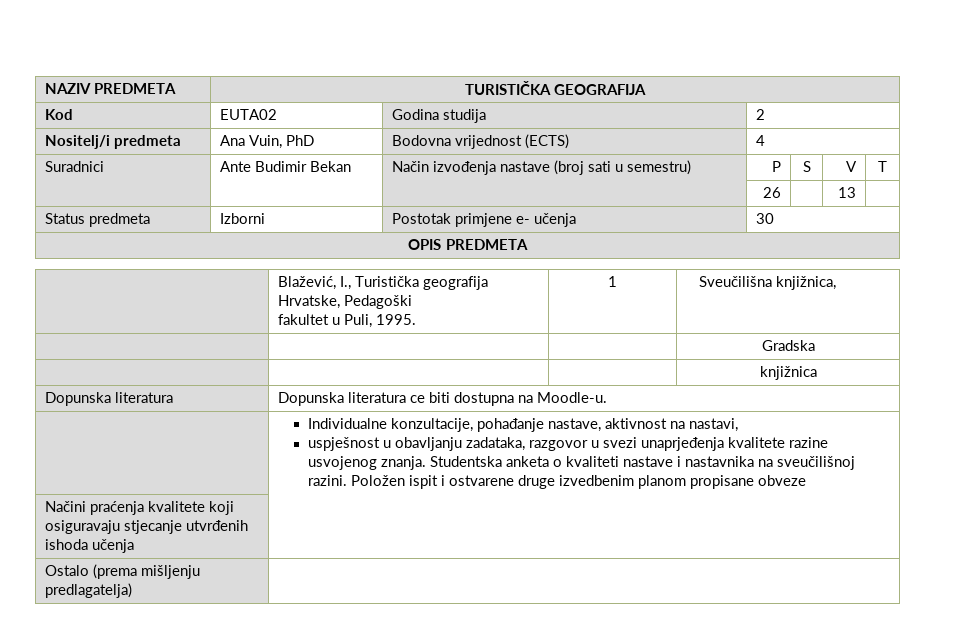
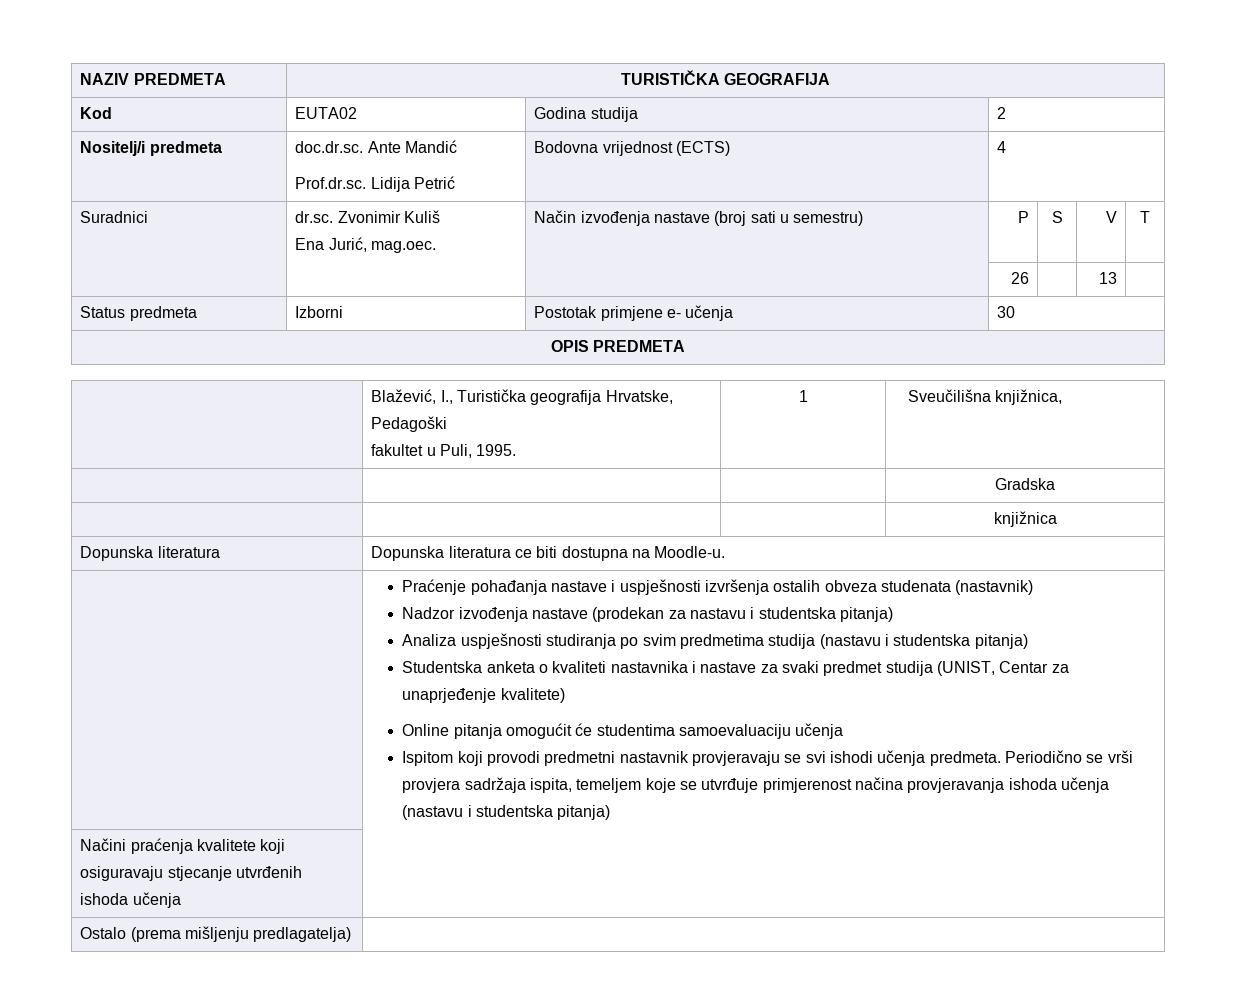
- Nositelj/i predmeta | Ana Vuin, PhD | Bodovna vrijednost (ECTS) | 4
+ Nositelj/i predmeta | doc.dr.sc. Ante Mandić
+ Prof.dr.sc. Lidija Petrić | Bodovna vrijednost (ECTS) | 4
- Suradnici | Ante Budimir Bekan | Način izvođenja nastave (broj sati u semestru) | P | S | V | T
+ Suradnici | dr.sc. Zvonimir Kuliš
+ Ena Jurić, mag.oec. | Način izvođenja nastave (broj sati u semestru) | P | S | V | T
- Individualne konzultacije, pohađanje nastave, aktivnost na nastavi,
- uspješnost u obavljanju zadataka, razgovor u svezi unaprjeđenja kvalitete razine usvojenog znanja. Studentska anketa o kvaliteti nastave i nastavnika na sveučilišnoj razini. Položen ispit i ostvarene druge izvedbenim planom propisane obveze
+ Praćenje pohađanja nastave i uspješnosti izvršenja ostalih obveza studenata (nastavnik)
+ Nadzor izvođenja nastave (prodekan za nastavu i studentska pitanja)
+ Analiza uspješnosti studiranja po svim predmetima studija (nastavu i studentska pitanja)
+ Studentska anketa o kvaliteti nastavnika i nastave za svaki predmet studija (UNIST, Centar za unaprjeđenje kvalitete)
+ Online pitanja omogućit će studentima samoevaluaciju učenja
+ Ispitom koji provodi predmetni nastavnik provjeravaju se svi ishodi učenja predmeta. Periodično se vrši provjera sadržaja ispita, temeljem koje se utvrđuje primjerenost načina provjeravanja ishoda učenja (nastavu i studentska pitanja)

